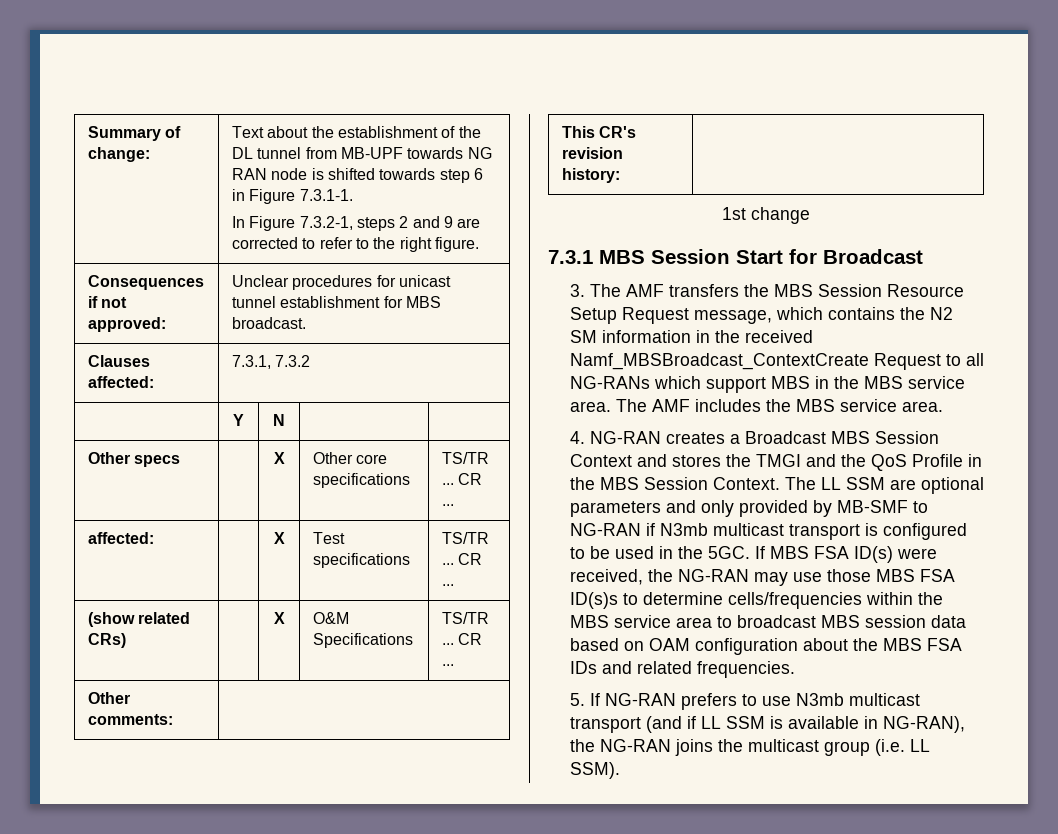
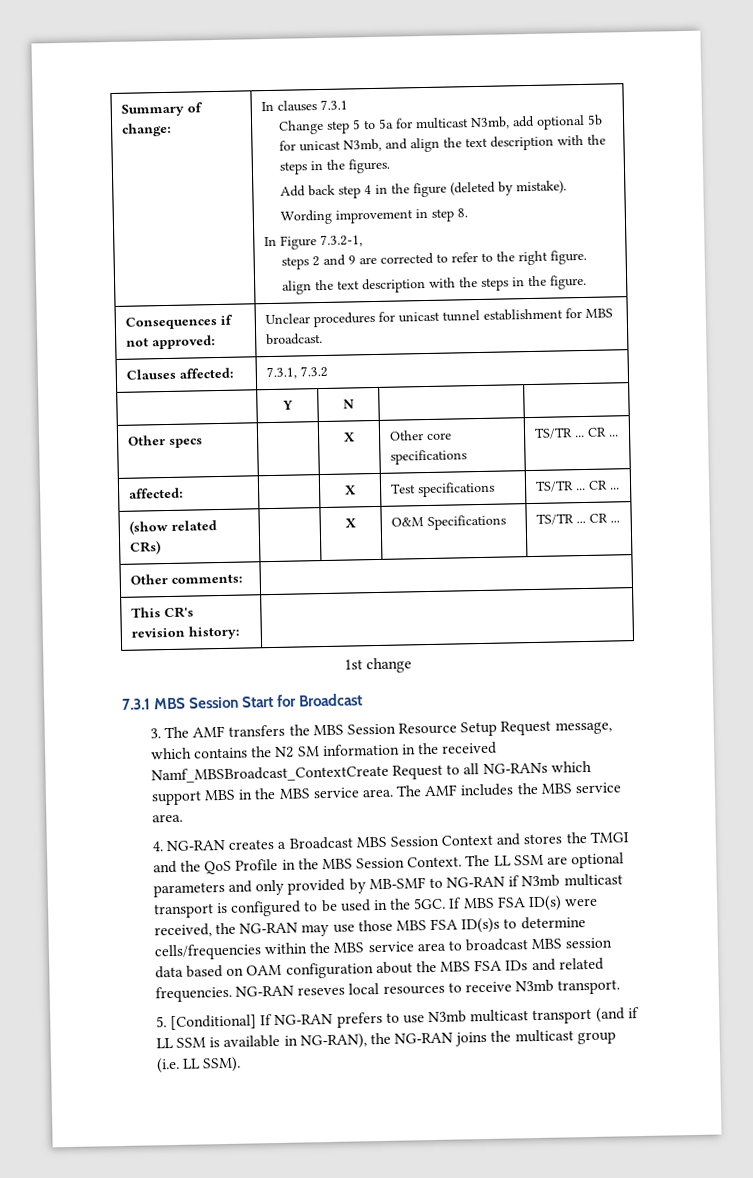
- Text about the establishment of the DL tunnel from MB-UPF towards NG RAN node is shifted towards step 6 in Figure 7.3.1-1.
+ In clauses 7.3.1
+ Change step 5 to 5a for multicast N3mb, add optional 5b for unicast N3mb, and align the text description with the steps in the figures.
+ Add back step 4 in the figure (deleted by mistake).
+ Wording improvement in step 8.
- In Figure 7.3.2-1, steps 2 and 9 are corrected to refer to the right figure.
+ In Figure 7.3.2-1,
+ steps 2 and 9 are corrected to refer to the right figure.
+ align the text description with the steps in the figure.
+ NG-RAN reseves local resources to receive N3mb transport.
- 5. If NG-RAN prefers to use N3mb multicast transport (and if LL SSM is available in NG-RAN), the NG-RAN joins the multicast group (i.e. LL SSM).
+ 5. [Conditional] If NG-RAN prefers to use N3mb multicast transport (and if LL SSM is available in NG-RAN), the NG-RAN joins the multicast group (i.e. LL SSM).

